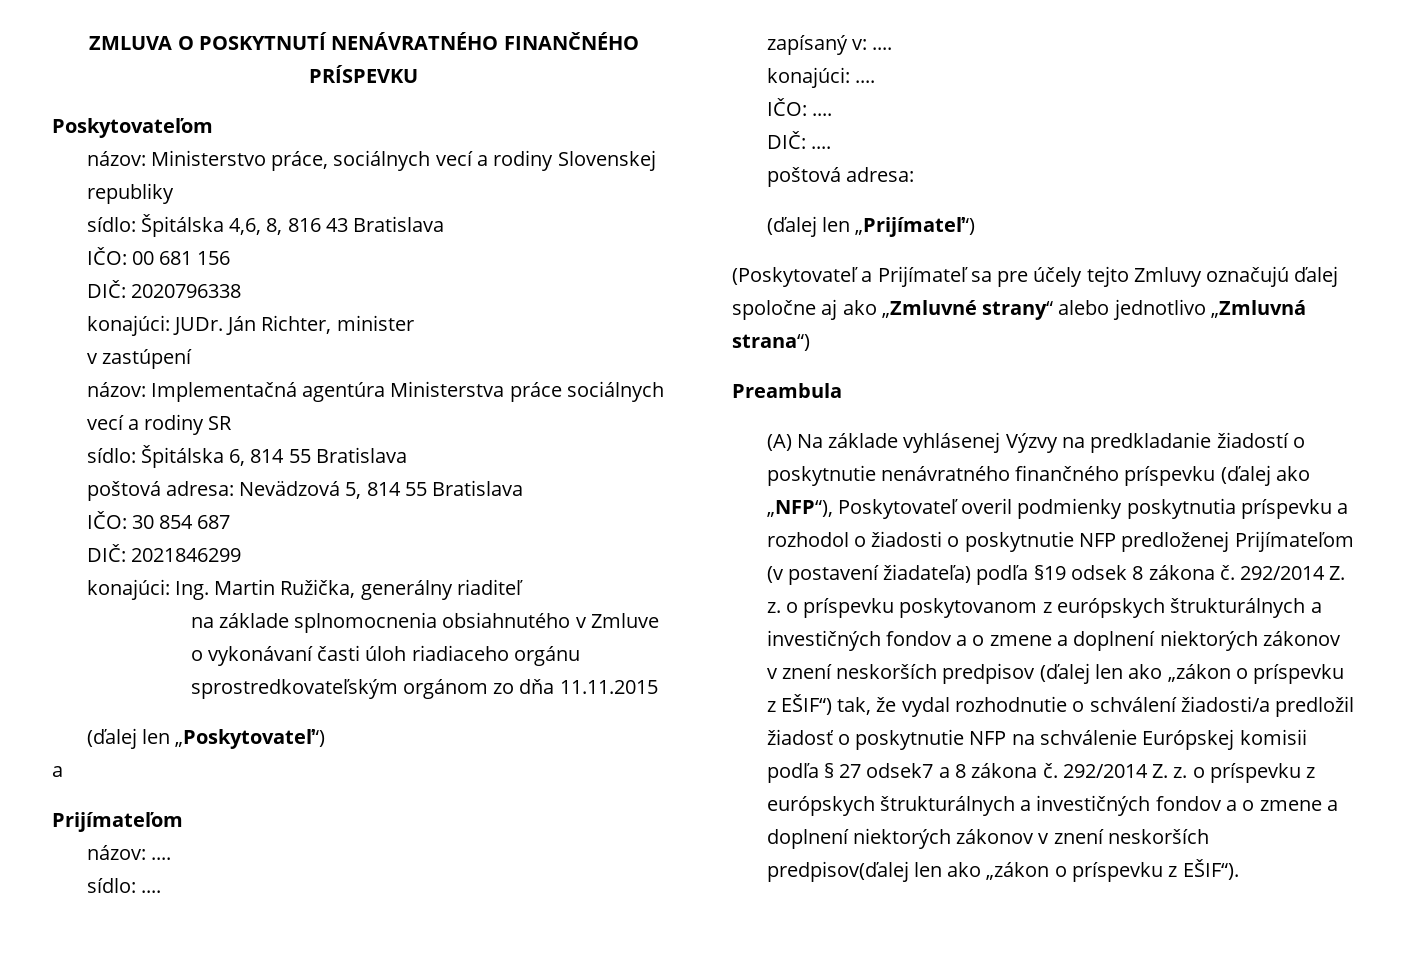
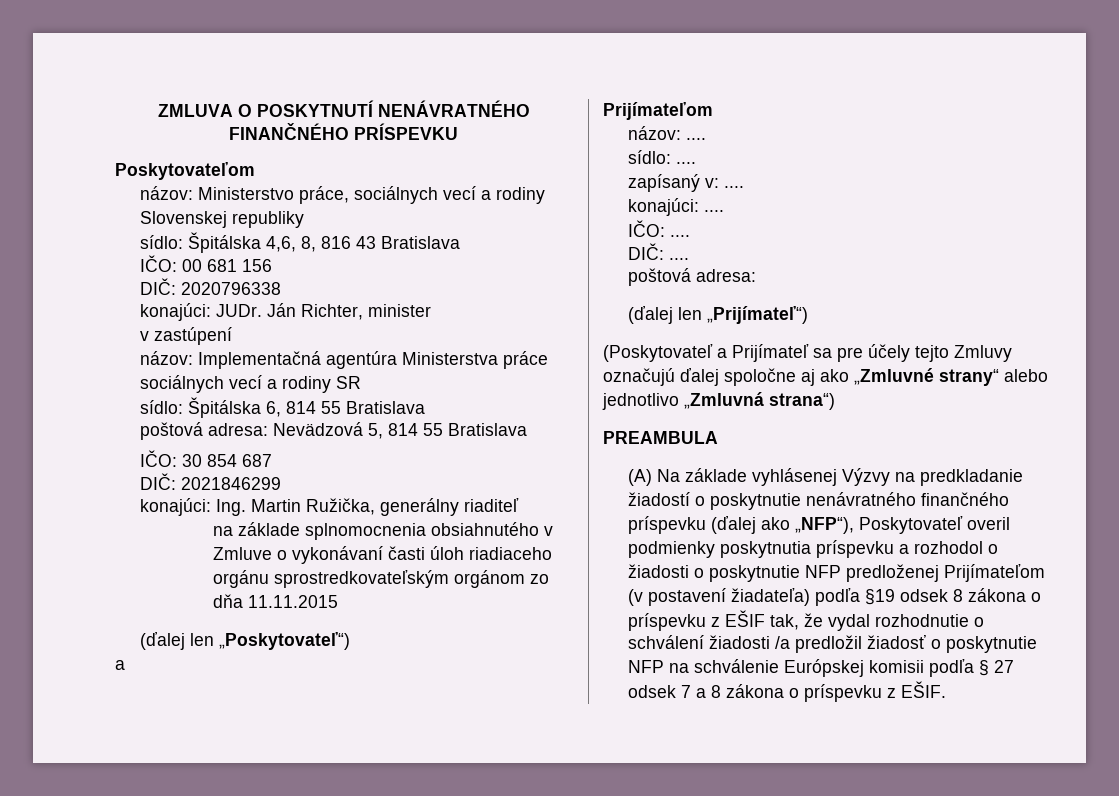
- Preambula
+ PREAMBULA
- (A) Na základe vyhlásenej Výzvy na predkladanie žiadostí o poskytnutie nenávratného finančného príspevku (ďalej ako „NFP“), Poskytovateľ overil podmienky poskytnutia príspevku a rozhodol o žiadosti o poskytnutie NFP predloženej Prijímateľom (v postavení žiadateľa) podľa §19 odsek 8 zákona č. 292/2014 Z. z. o príspevku poskytovanom z európskych štrukturálnych a investičných fondov a o zmene a doplnení niektorých zákonov v znení neskorších predpisov (ďalej len ako „zákon o príspevku z EŠIF“) tak, že vydal rozhodnutie o schválení žiadosti/a predložil žiadosť o poskytnutie NFP na schválenie Európskej komisii podľa § 27 odsek7 a 8 zákona č. 292/2014 Z. z. o príspevku z európskych štrukturálnych a investičných fondov a o zmene a doplnení niektorých zákonov v znení neskorších predpisov(ďalej len ako „zákon o príspevku z EŠIF“).
+ (A) Na základe vyhlásenej Výzvy na predkladanie žiadostí o poskytnutie nenávratného finančného príspevku (ďalej ako „NFP“), Poskytovateľ overil podmienky poskytnutia príspevku a rozhodol o žiadosti o poskytnutie NFP predloženej Prijímateľom (v postavení žiadateľa) podľa §19 odsek 8 zákona o príspevku z EŠIF tak, že vydal rozhodnutie o schválení žiadosti /a predložil žiadosť o poskytnutie NFP na schválenie Európskej komisii podľa § 27 odsek 7 a 8 zákona o príspevku z EŠIF.

